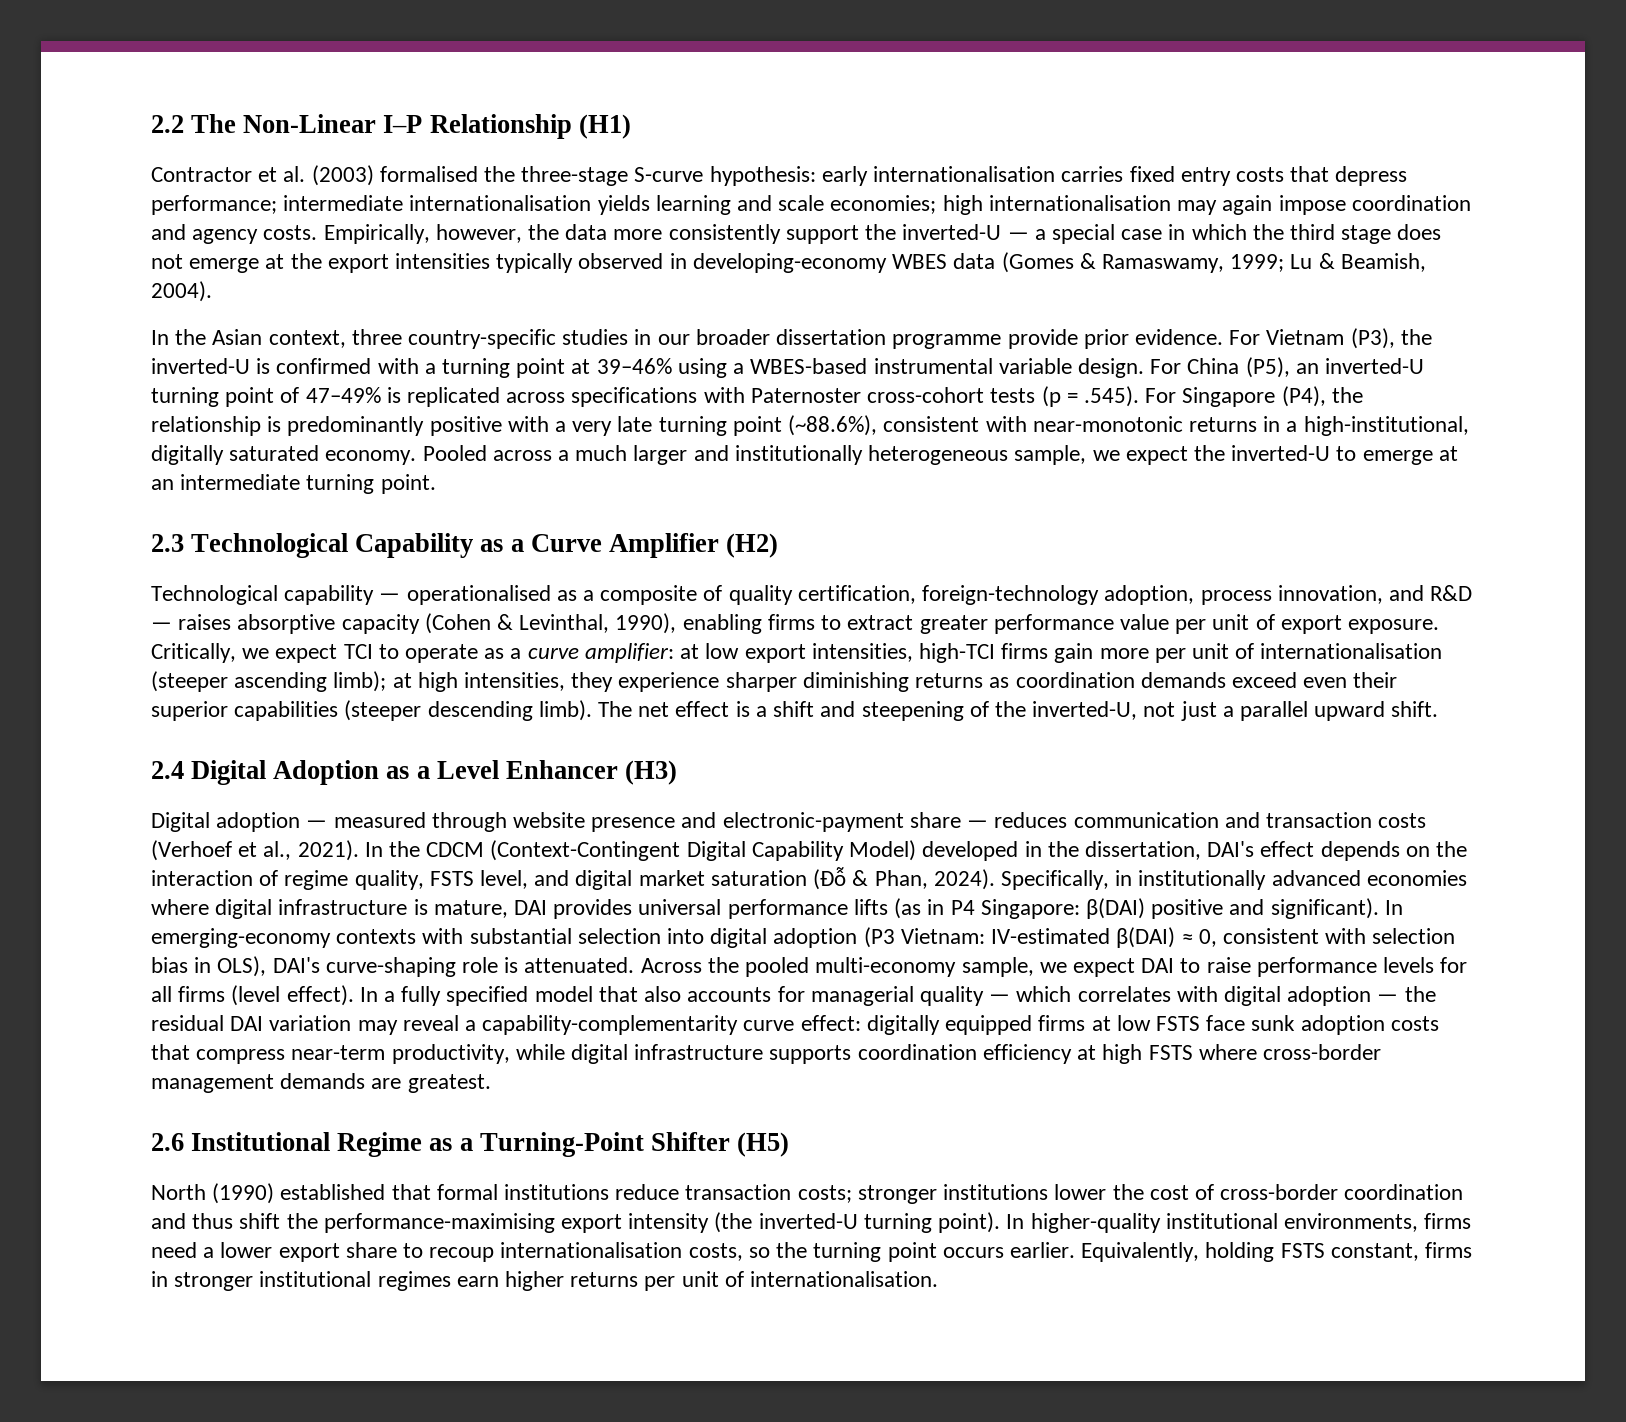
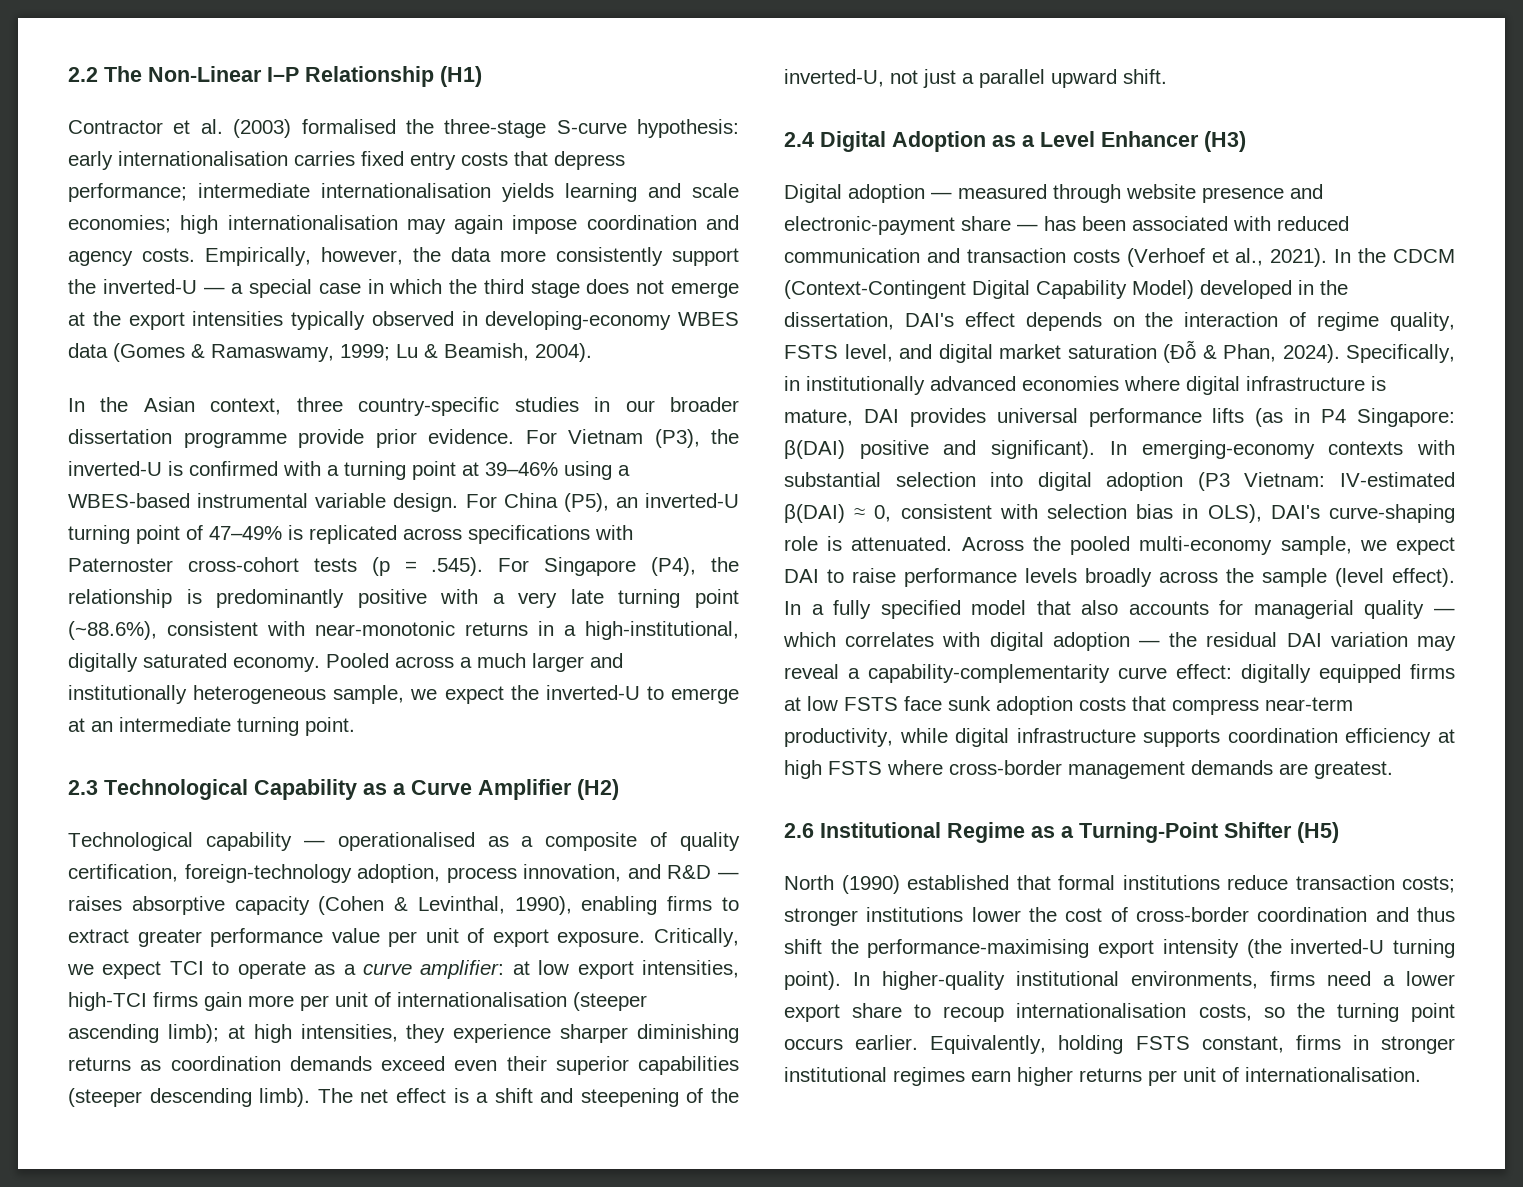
- Digital adoption — measured through website presence and electronic-payment share — reduces communication and transaction costs (Verhoef et al., 2021).
+ Digital adoption — measured through website presence and electronic-payment share — has been associated with reduced communication and transaction costs (Verhoef et al., 2021).
- Across the pooled multi-economy sample, we expect DAI to raise performance levels for all firms (level effect).
+ Across the pooled multi-economy sample, we expect DAI to raise performance levels broadly across the sample (level effect).

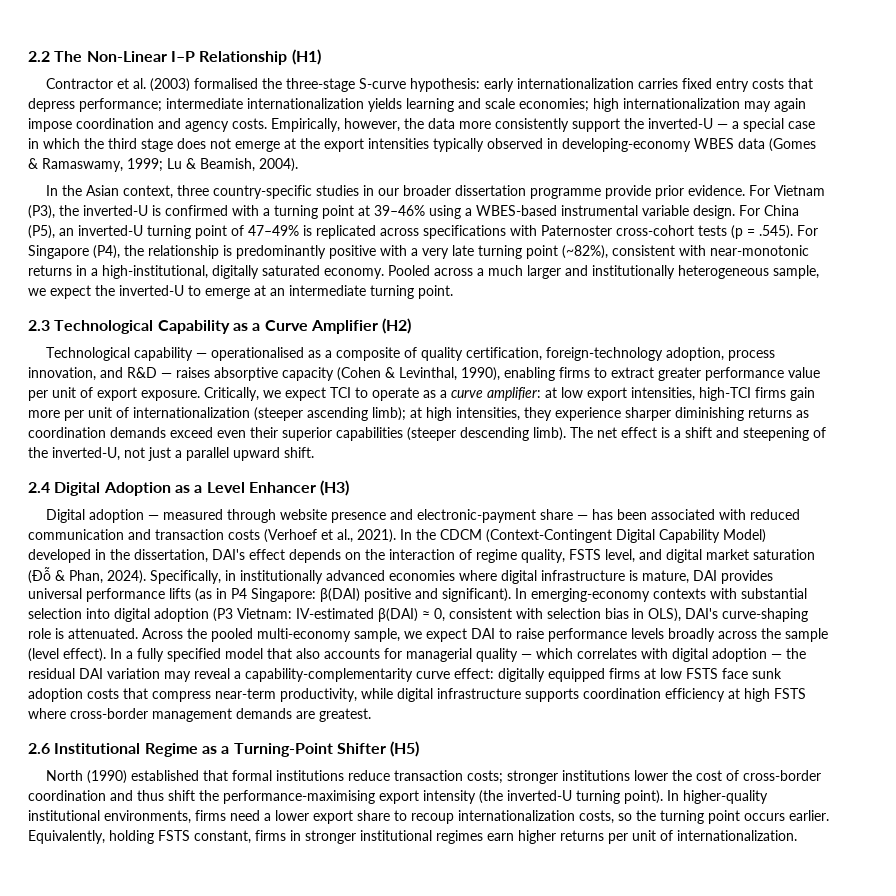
- Contractor et al. (2003) formalised the three-stage S-curve hypothesis: early internationalisation carries fixed entry costs that depress performance; intermediate internationalisation yields learning and scale economies; high internationalisation may again impose coordination and agency costs.
+ Contractor et al. (2003) formalised the three-stage S-curve hypothesis: early internationalization carries fixed entry costs that depress performance; intermediate internationalization yields learning and scale economies; high internationalization may again impose coordination and agency costs.
- For China (P5), an inverted-U turning point of 47–49% is replicated across specifications with Paternoster cross-cohort tests (p = .545). For Singapore (P4), the relationship is predominantly positive with a very late turning point (~88.6%), consistent with near-monotonic returns in a high-institutional, digitally saturated economy.
+ For China (P5), an inverted-U turning point of 47–49% is replicated across specifications with Paternoster cross-cohort tests (p = .545). For Singapore (P4), the relationship is predominantly positive with a very late turning point (~82%), consistent with near-monotonic returns in a high-institutional, digitally saturated economy.
- Critically, we expect TCI to operate as a curve amplifier: at low export intensities, high-TCI firms gain more per unit of internationalisation (steeper ascending limb); at high intensities, they experience sharper diminishing returns as coordination demands exceed even their superior capabilities (steeper descending limb).
+ Critically, we expect TCI to operate as a curve amplifier: at low export intensities, high-TCI firms gain more per unit of internationalization (steeper ascending limb); at high intensities, they experience sharper diminishing returns as coordination demands exceed even their superior capabilities (steeper descending limb).
- In higher-quality institutional environments, firms need a lower export share to recoup internationalisation costs, so the turning point occurs earlier.
+ In higher-quality institutional environments, firms need a lower export share to recoup internationalization costs, so the turning point occurs earlier.
- Equivalently, holding FSTS constant, firms in stronger institutional regimes earn higher returns per unit of internationalisation.
+ Equivalently, holding FSTS constant, firms in stronger institutional regimes earn higher returns per unit of internationalization.

